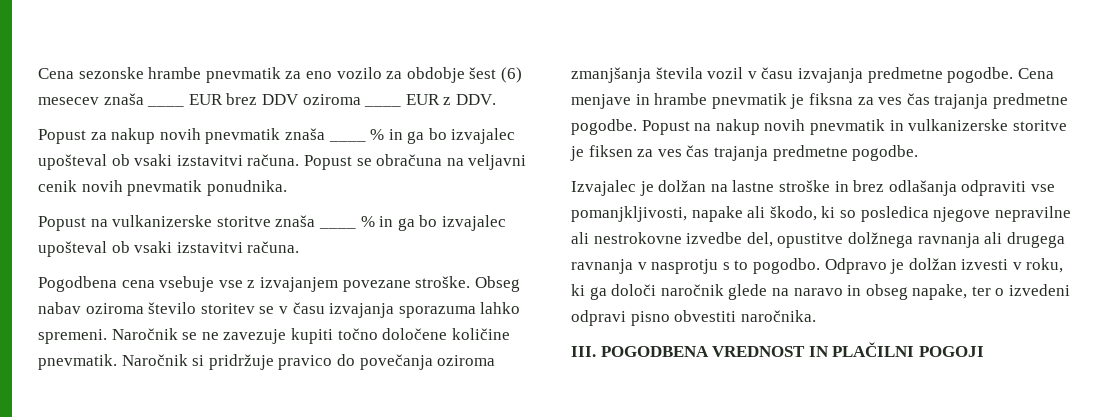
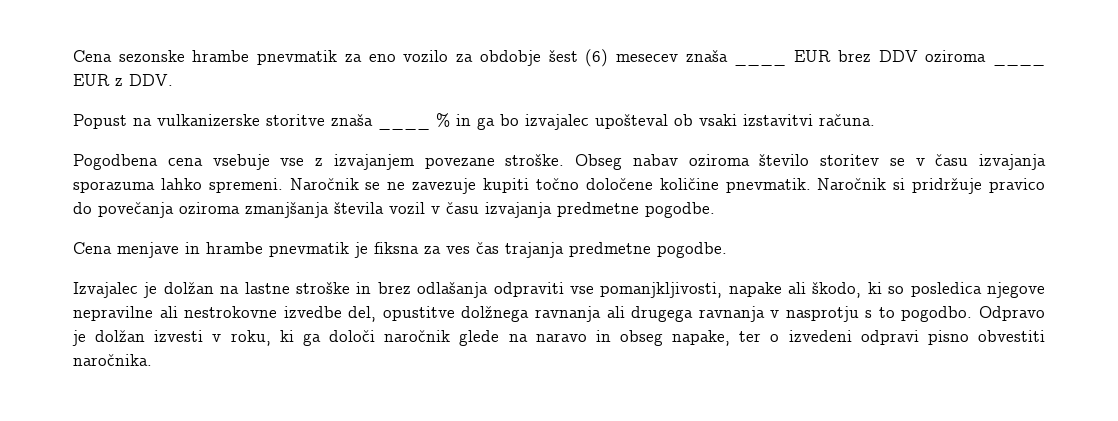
- Popust za nakup novih pnevmatik znaša ____ % in ga bo izvajalec upošteval ob vsaki izstavitvi računa. Popust se obračuna na veljavni cenik novih pnevmatik ponudnika.
- Naročnik si pridržuje pravico do povečanja oziroma zmanjšanja števila vozil v času izvajanja predmetne pogodbe. Cena menjave in hrambe pnevmatik je fiksna za ves čas trajanja predmetne pogodbe. Popust na nakup novih pnevmatik in vulkanizerske storitve je fiksen za ves čas trajanja predmetne pogodbe.
+ Naročnik si pridržuje pravico do povečanja oziroma zmanjšanja števila vozil v času izvajanja predmetne pogodbe.
+ Cena menjave in hrambe pnevmatik je fiksna za ves čas trajanja predmetne pogodbe.
- III. POGODBENA VREDNOST IN PLAČILNI POGOJI

